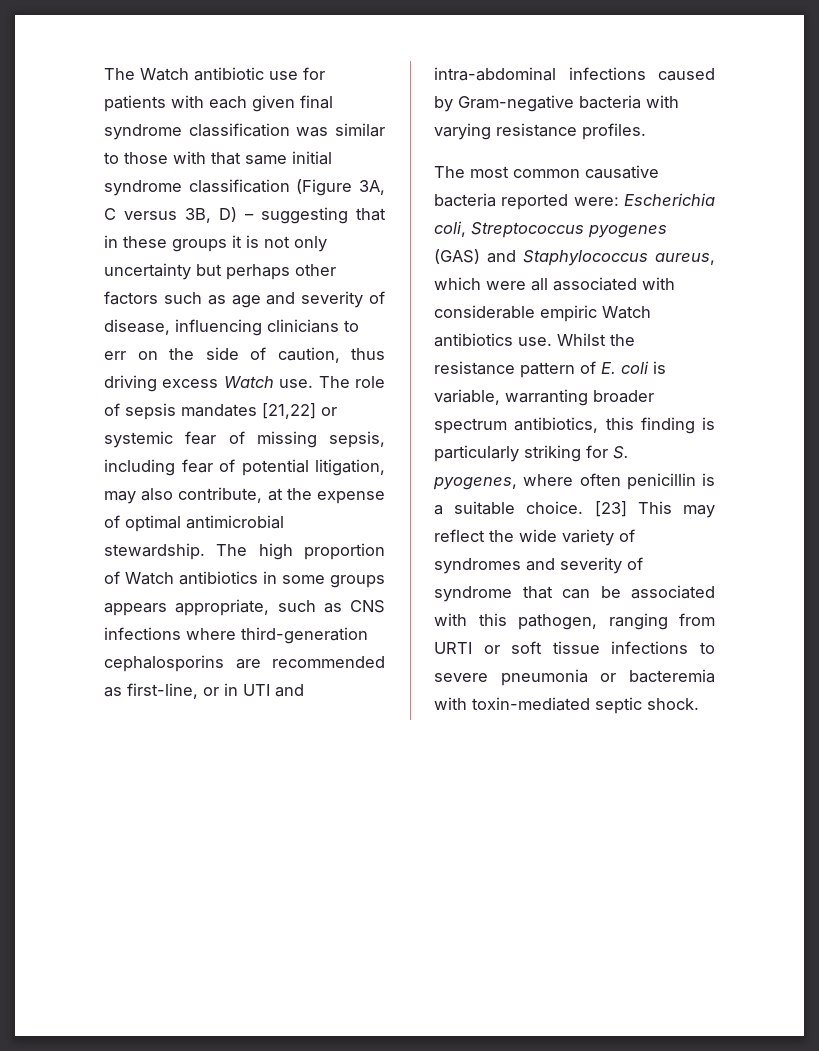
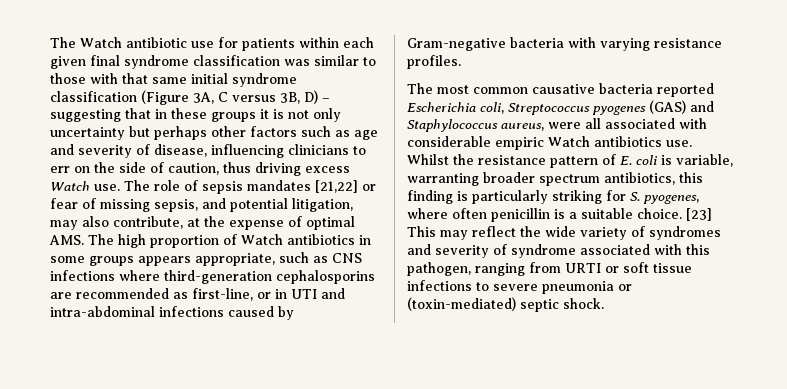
- The Watch antibiotic use for patients with each given final syndrome classification was similar to those with that same initial syndrome classification (Figure 3A, C versus 3B, D) – suggesting that in these groups it is not only uncertainty but perhaps other factors such as age and severity of disease, influencing clinicians to err on the side of caution, thus driving excess Watch use.
+ The Watch antibiotic use for patients within each given final syndrome classification was similar to those with that same initial syndrome classification (Figure 3A, C versus 3B, D) – suggesting that in these groups it is not only uncertainty but perhaps other factors such as age and severity of disease, influencing clinicians to err on the side of caution, thus driving excess Watch use.
- The role of sepsis mandates [21,22] or systemic fear of missing sepsis, including fear of potential litigation, may also contribute, at the expense of optimal antimicrobial stewardship. The high proportion of Watch antibiotics in some groups appears appropriate, such as CNS infections where third-generation cephalosporins are recommended as first-line, or in UTI and intra-abdominal infections caused by Gram-negative bacteria with varying resistance profiles.
+ The role of sepsis mandates [21,22] or fear of missing sepsis, and potential litigation, may also contribute, at the expense of optimal AMS. The high proportion of Watch antibiotics in some groups appears appropriate, such as CNS infections where third-generation cephalosporins are recommended as first-line, or in UTI and intra-abdominal infections caused by Gram-negative bacteria with varying resistance profiles.
- The most common causative bacteria reported were: Escherichia coli, Streptococcus pyogenes (GAS) and Staphylococcus aureus, which were all associated with considerable empiric Watch antibiotics use.
+ The most common causative bacteria reported Escherichia coli, Streptococcus pyogenes (GAS) and Staphylococcus aureus, were all associated with considerable empiric Watch antibiotics use.
- [23] This may reflect the wide variety of syndromes and severity of syndrome that can be associated with this pathogen, ranging from URTI or soft tissue infections to severe pneumonia or bacteremia with toxin-mediated septic shock.
+ [23] This may reflect the wide variety of syndromes and severity of syndrome associated with this pathogen, ranging from URTI or soft tissue infections to severe pneumonia or (toxin-mediated) septic shock.

